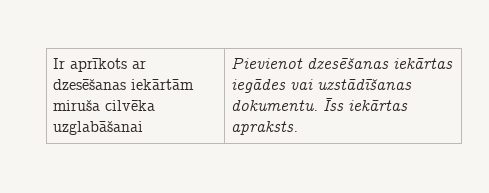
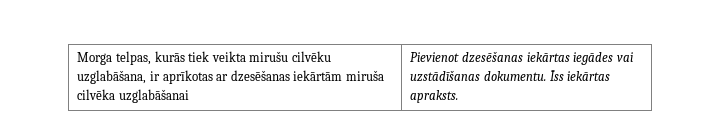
- Ir aprīkots ar dzesēšanas iekārtām miruša cilvēka uzglabāšanai | Pievienot dzesēšanas iekārtas iegādes vai uzstādīšanas dokumentu. Īss iekārtas apraksts.
+ Morga telpas, kurās tiek veikta mirušu cilvēku uzglabāšana, ir aprīkotas ar dzesēšanas iekārtām miruša cilvēka uzglabāšanai | Pievienot dzesēšanas iekārtas iegādes vai uzstādīšanas dokumentu. Īss iekārtas apraksts.

